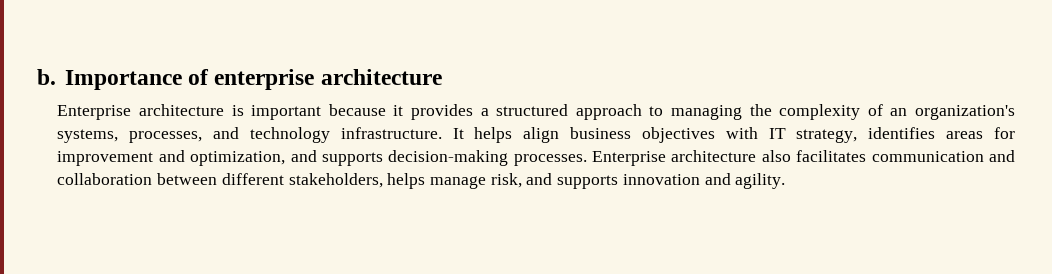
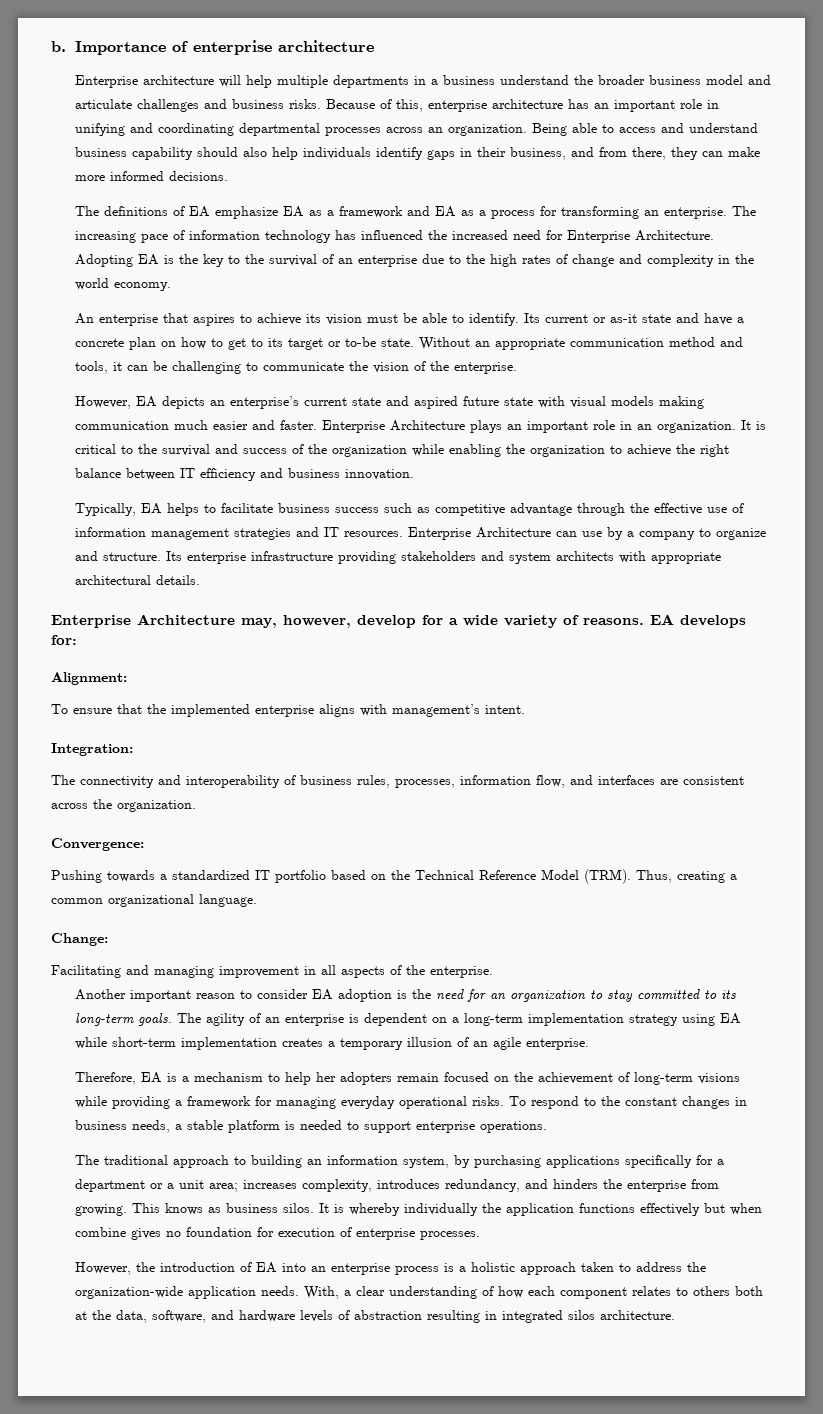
- Enterprise architecture is important because it provides a structured approach to managing the complexity of an organization's systems, processes, and technology infrastructure. It helps align business objectives with IT strategy, identifies areas for improvement and optimization, and supports decision-making processes. Enterprise architecture also facilitates communication and collaboration between different stakeholders, helps manage risk, and supports innovation and agility.
+ Enterprise architecture will help multiple departments in a business understand the broader business model and articulate challenges and business risks. Because of this, enterprise architecture has an important role in unifying and coordinating departmental processes across an organization. Being able to access and understand business capability should also help individuals identify gaps in their business, and from there, they can make more informed decisions.
+ The definitions of EA emphasize EA as a framework and EA as a process for transforming an enterprise. The increasing pace of information technology has influenced the increased need for Enterprise Architecture. Adopting EA is the key to the survival of an enterprise due to the high rates of change and complexity in the world economy.
+ An enterprise that aspires to achieve its vision must be able to identify. Its current or as-it state and have a concrete plan on how to get to its target or to-be state. Without an appropriate communication method and tools, it can be challenging to communicate the vision of the enterprise.
+ However, EA depicts an enterprise’s current state and aspired future state with visual models making communication much easier and faster. Enterprise Architecture plays an important role in an organization. It is critical to the survival and success of the organization while enabling the organization to achieve the right balance between IT efficiency and business innovation.
+ Typically, EA helps to facilitate business success such as competitive advantage through the effective use of information management strategies and IT resources. Enterprise Architecture can use by a company to organize and structure. Its enterprise infrastructure providing stakeholders and system architects with appropriate architectural details.
+ Enterprise Architecture may, however, develop for a wide variety of reasons. EA develops for:
+ Alignment:
+ To ensure that the implemented enterprise aligns with management’s intent.
+ Integration:
+ The connectivity and interoperability of business rules, processes, information flow, and interfaces are consistent across the organization.
+ Convergence:
+ Pushing towards a standardized IT portfolio based on the Technical Reference Model (TRM). Thus, creating a common organizational language.
+ Change:
+ Facilitating and managing improvement in all aspects of the enterprise.
+ Another important reason to consider EA adoption is the need for an organization to stay committed to its long-term goals. The agility of an enterprise is dependent on a long-term implementation strategy using EA while short-term implementation creates a temporary illusion of an agile enterprise.
+ Therefore, EA is a mechanism to help her adopters remain focused on the achievement of long-term visions while providing a framework for managing everyday operational risks. To respond to the constant changes in business needs, a stable platform is needed to support enterprise operations.
+ The traditional approach to building an information system, by purchasing applications specifically for a department or a unit area; increases complexity, introduces redundancy, and hinders the enterprise from growing. This knows as business silos. It is whereby individually the application functions effectively but when combine gives no foundation for execution of enterprise processes.
+ However, the introduction of EA into an enterprise process is a holistic approach taken to address the organization-wide application needs. With, a clear understanding of how each component relates to others both at the data, software, and hardware levels of abstraction resulting in integrated silos architecture.

